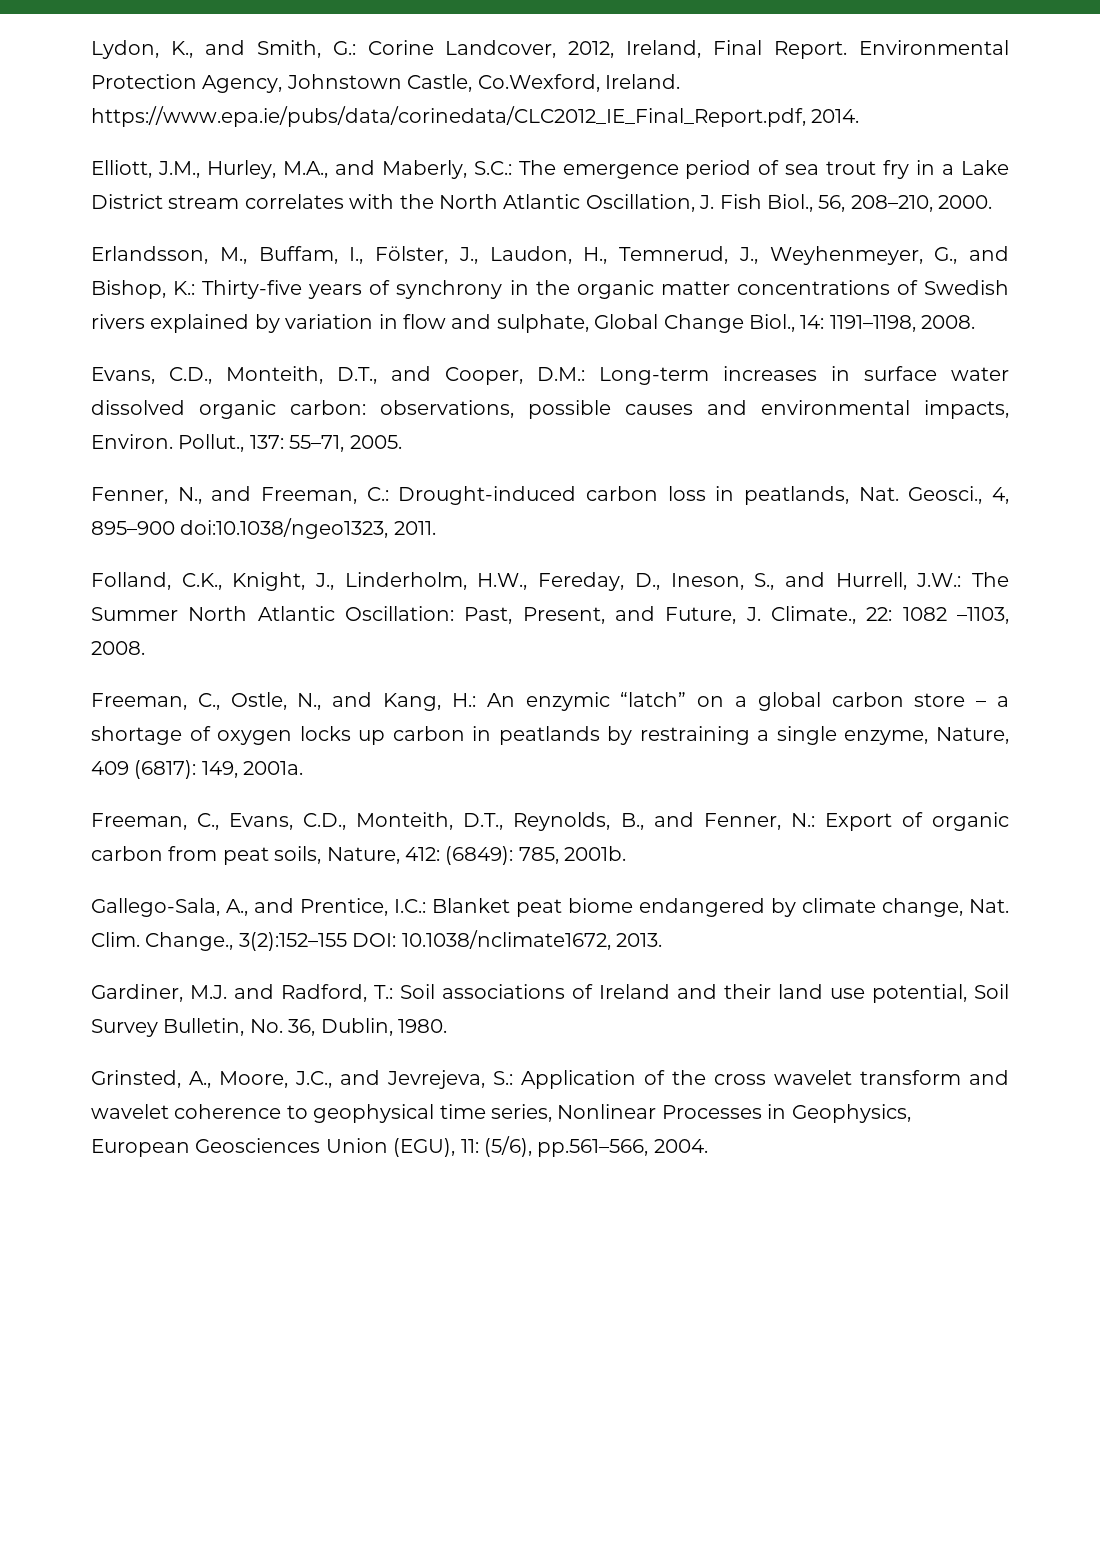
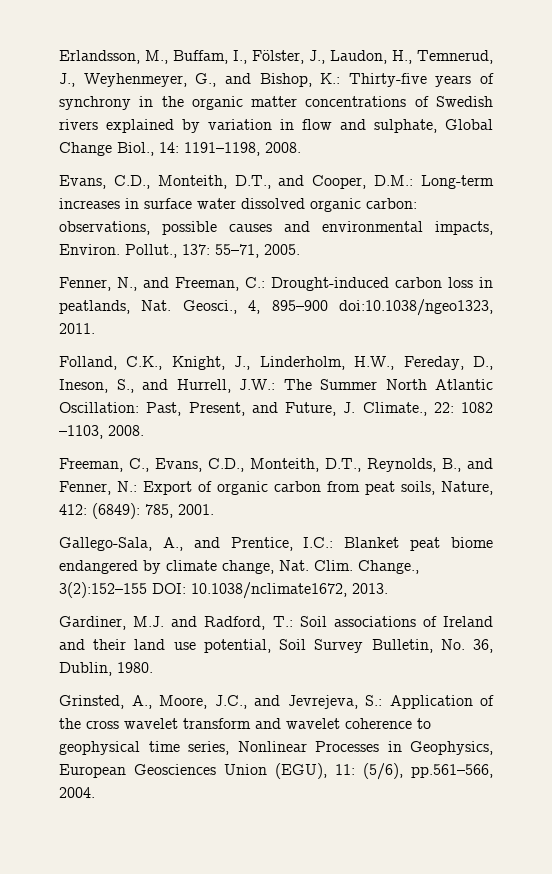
- Lydon, K., and Smith, G.: Corine Landcover, 2012, Ireland, Final Report. Environmental Protection Agency, Johnstown Castle, Co.Wexford, Ireland. https://www.epa.ie/pubs/data/corinedata/CLC2012_IE_Final_Report.pdf, 2014.
- Elliott, J.M., Hurley, M.A., and Maberly, S.C.: The emergence period of sea trout fry in a Lake District stream correlates with the North Atlantic Oscillation, J. Fish Biol., 56, 208–210, 2000.
- Freeman, C., Ostle, N., and Kang, H.: An enzymic “latch” on a global carbon store – a shortage of oxygen locks up carbon in peatlands by restraining a single enzyme, Nature, 409 (6817): 149, 2001a.
- Freeman, C., Evans, C.D., Monteith, D.T., Reynolds, B., and Fenner, N.: Export of organic carbon from peat soils, Nature, 412: (6849): 785, 2001b.
+ Freeman, C., Evans, C.D., Monteith, D.T., Reynolds, B., and Fenner, N.: Export of organic carbon from peat soils, Nature, 412: (6849): 785, 2001.

